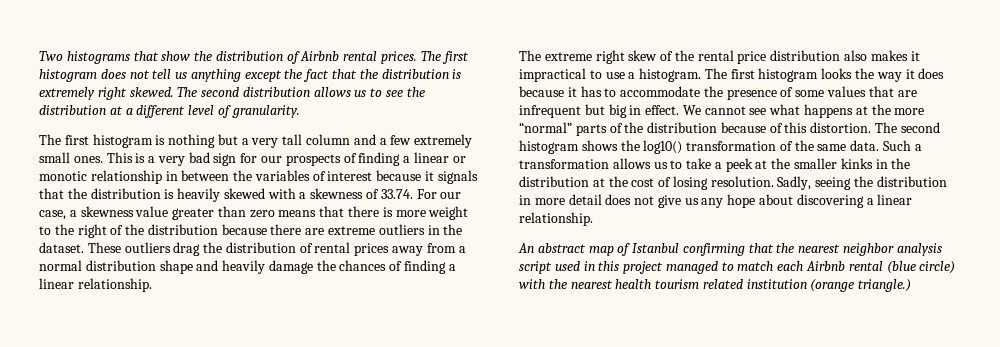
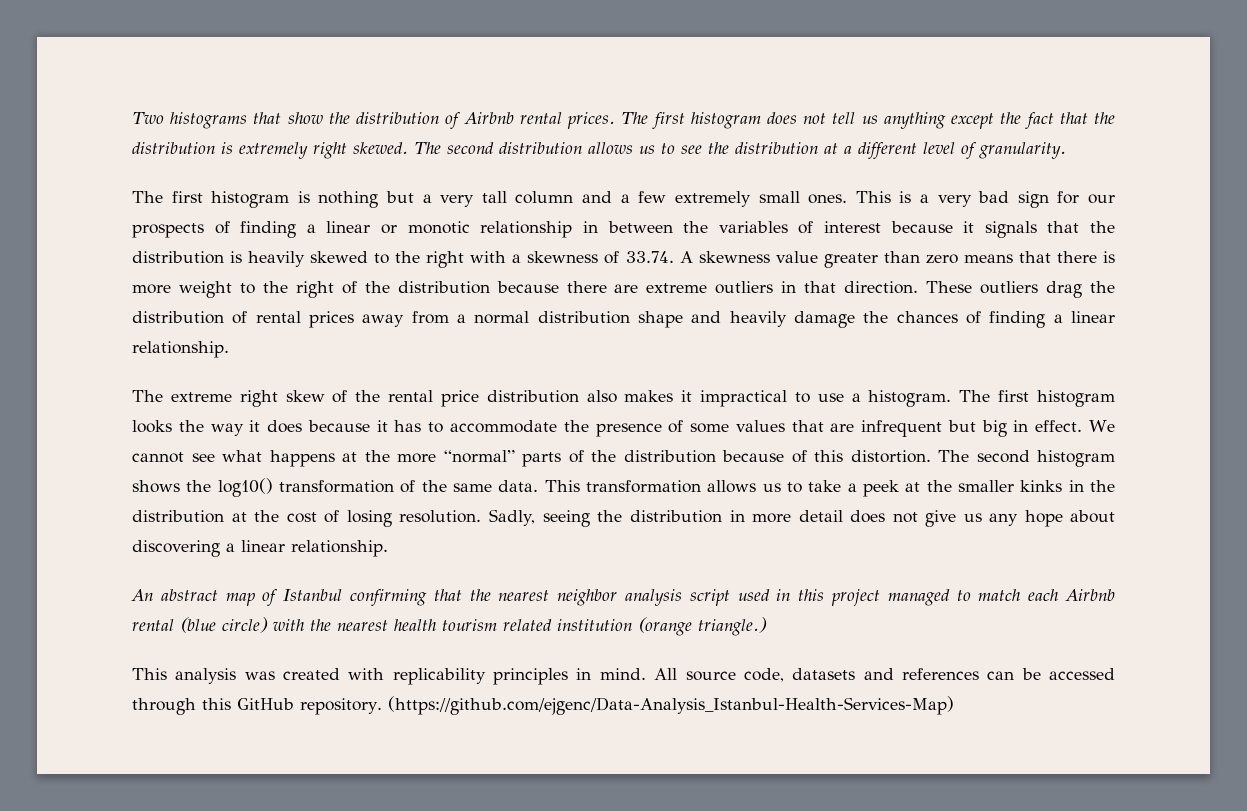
- This is a very bad sign for our prospects of finding a linear or monotic relationship in between the variables of interest because it signals that the distribution is heavily skewed with a skewness of 33.74. For our case, a skewness value greater than zero means that there is more weight to the right of the distribution because there are extreme outliers in the dataset.
+ This is a very bad sign for our prospects of finding a linear or monotic relationship in between the variables of interest because it signals that the distribution is heavily skewed to the right with a skewness of 33.74. A skewness value greater than zero means that there is more weight to the right of the distribution because there are extreme outliers in that direction.
- Such a transformation allows us to take a peek at the smaller kinks in the distribution at the cost of losing resolution.
+ This transformation allows us to take a peek at the smaller kinks in the distribution at the cost of losing resolution.
+ This analysis was created with replicability principles in mind. All source code, datasets and references can be accessed through this GitHub repository. (https://github.com/ejgenc/Data-Analysis_Istanbul-Health-Services-Map)

